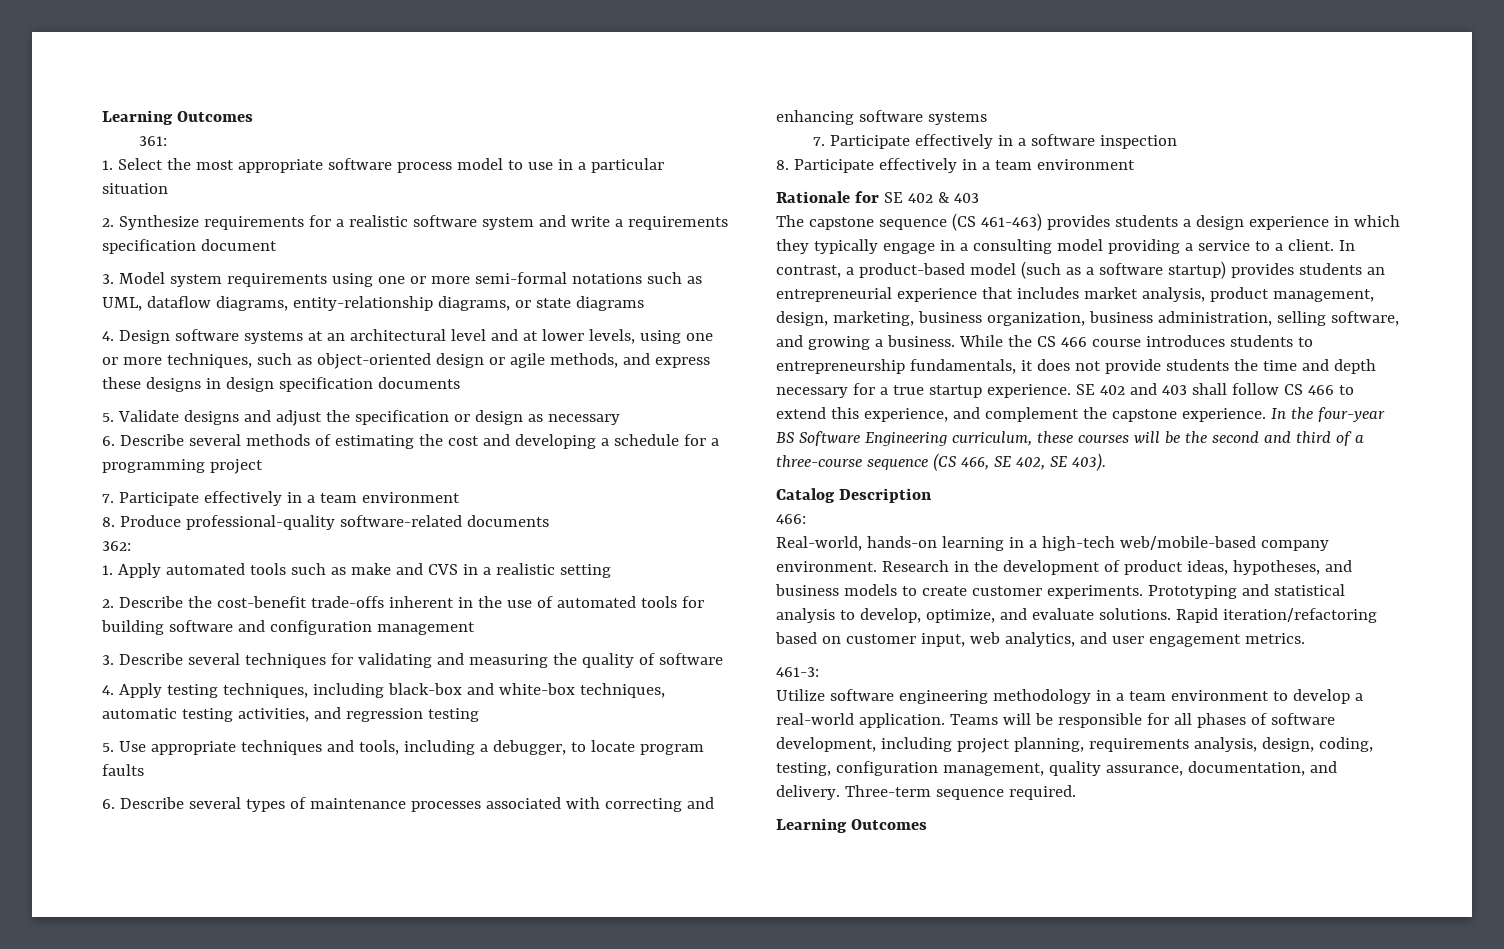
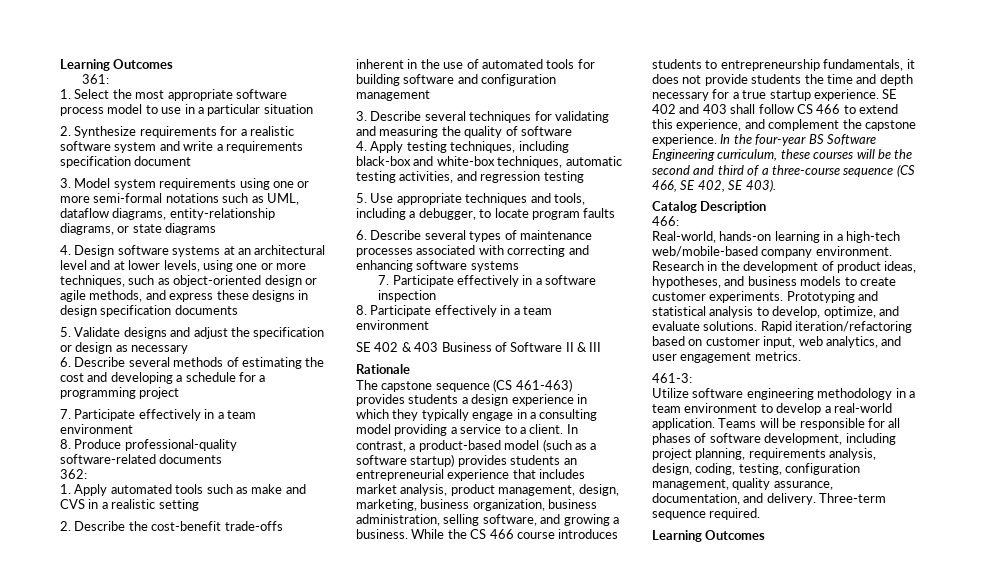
- Rationale for SE 402 & 403
+ SE 402 & 403 Business of Software II & III
+ Rationale

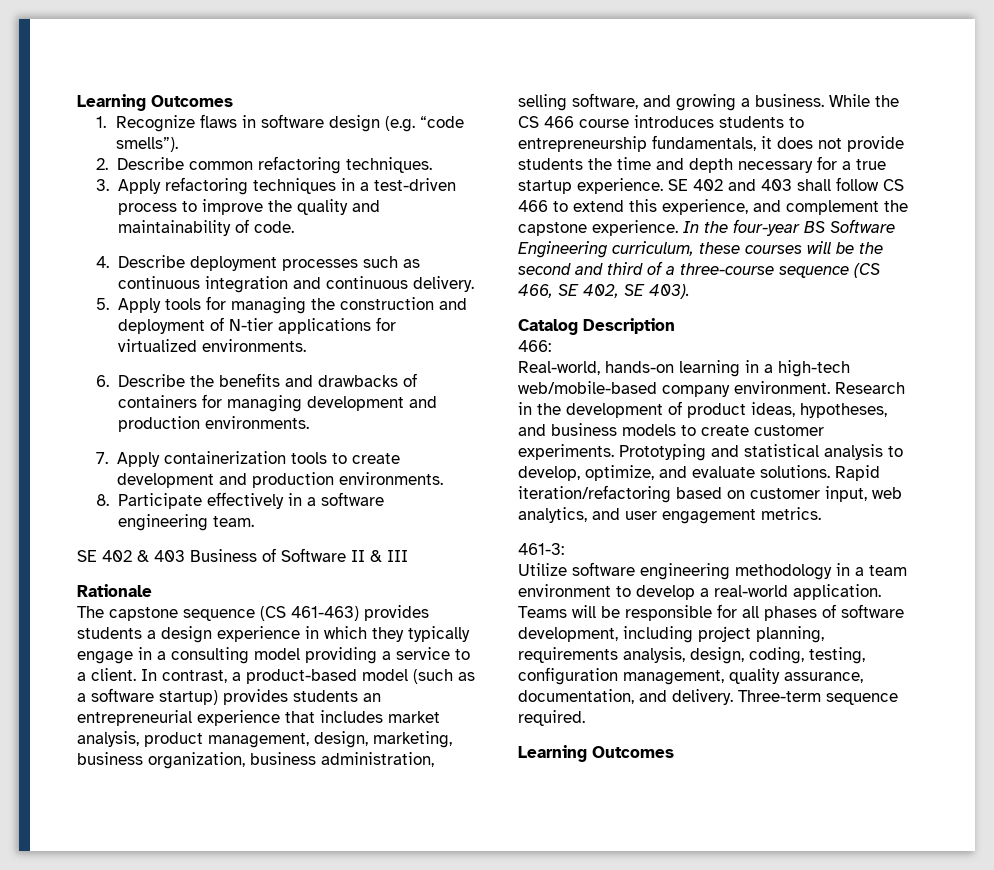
- 361:
- 1. Select the most appropriate software process model to use in a particular situation
- 2. Synthesize requirements for a realistic software system and write a requirements specification document
- 3. Model system requirements using one or more semi-formal notations such as UML, dataflow diagrams, entity-relationship diagrams, or state diagrams
- 4. Design software systems at an architectural level and at lower levels, using one or more techniques, such as object-oriented design or agile methods, and express these designs in design specification documents
- 5. Validate designs and adjust the specification or design as necessary
- 6. Describe several methods of estimating the cost and developing a schedule for a programming project
- 7. Participate effectively in a team environment
- 8. Produce professional-quality software-related documents
- 362:
- 1. Apply automated tools such as make and CVS in a realistic setting
- 2. Describe the cost-benefit trade-offs inherent in the use of automated tools for building software and configuration management
- 3. Describe several techniques for validating and measuring the quality of software
- 4. Apply testing techniques, including black-box and white-box techniques, automatic testing activities, and regression testing
- 5. Use appropriate techniques and tools, including a debugger, to locate program faults
- 6. Describe several types of maintenance processes associated with correcting and enhancing software systems
- 7. Participate effectively in a software inspection
- 8. Participate effectively in a team environment
+ 1. Recognize flaws in software design (e.g. “code smells”).
+ 2. Describe common refactoring techniques.
+ 3. Apply refactoring techniques in a test-driven process to improve the quality and maintainability of code.
+ 4. Describe deployment processes such as continuous integration and continuous delivery.
+ 5. Apply tools for managing the construction and deployment of N-tier applications for virtualized environments.
+ 6. Describe the benefits and drawbacks of containers for managing development and production environments.
+ 7. Apply containerization tools to create development and production environments.
+ 8. Participate effectively in a software engineering team.

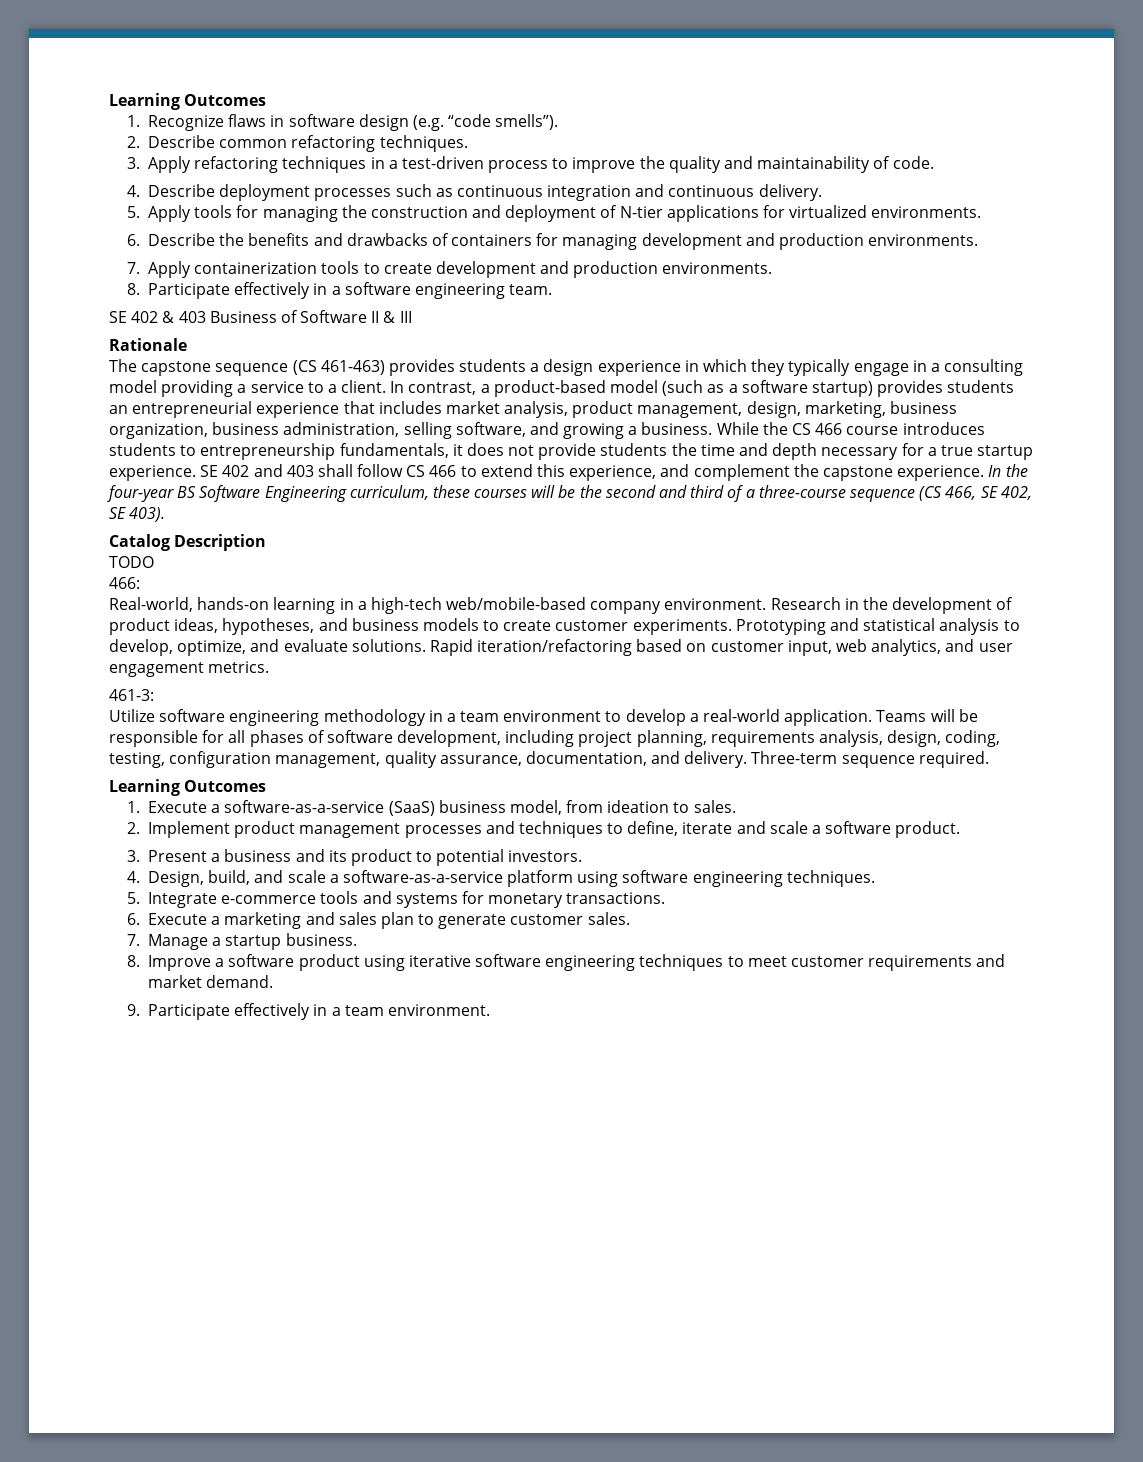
+ TODO
+ 1. Execute a software-as-a-service (SaaS) business model, from ideation to sales.
+ 2. Implement product management processes and techniques to define, iterate and scale a software product.
+ 3. Present a business and its product to potential investors.
+ 4. Design, build, and scale a software-as-a-service platform using software engineering techniques.
+ 5. Integrate e-commerce tools and systems for monetary transactions.
+ 6. Execute a marketing and sales plan to generate customer sales.
+ 7. Manage a startup business.
+ 8. Improve a software product using iterative software engineering techniques to meet customer requirements and market demand.
+ 9. Participate effectively in a team environment.

